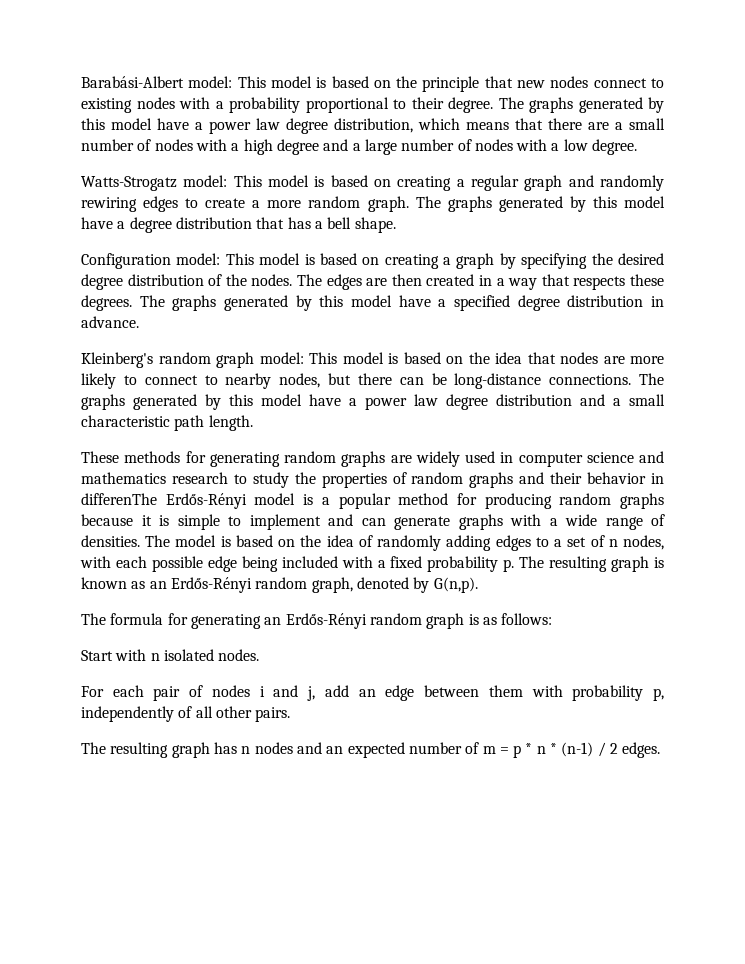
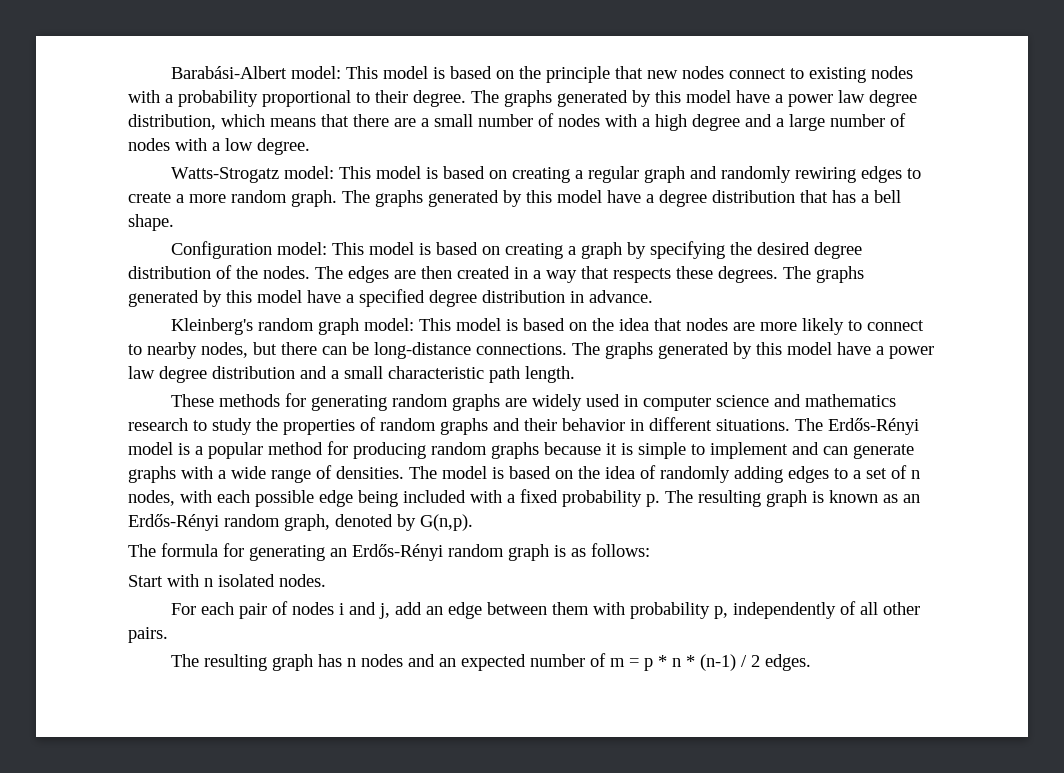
- These methods for generating random graphs are widely used in computer science and mathematics research to study the properties of random graphs and their behavior in differenThe Erdős-Rényi model is a popular method for producing random graphs because it is simple to implement and can generate graphs with a wide range of densities.
+ These methods for generating random graphs are widely used in computer science and mathematics research to study the properties of random graphs and their behavior in different situations. The Erdős-Rényi model is a popular method for producing random graphs because it is simple to implement and can generate graphs with a wide range of densities.

